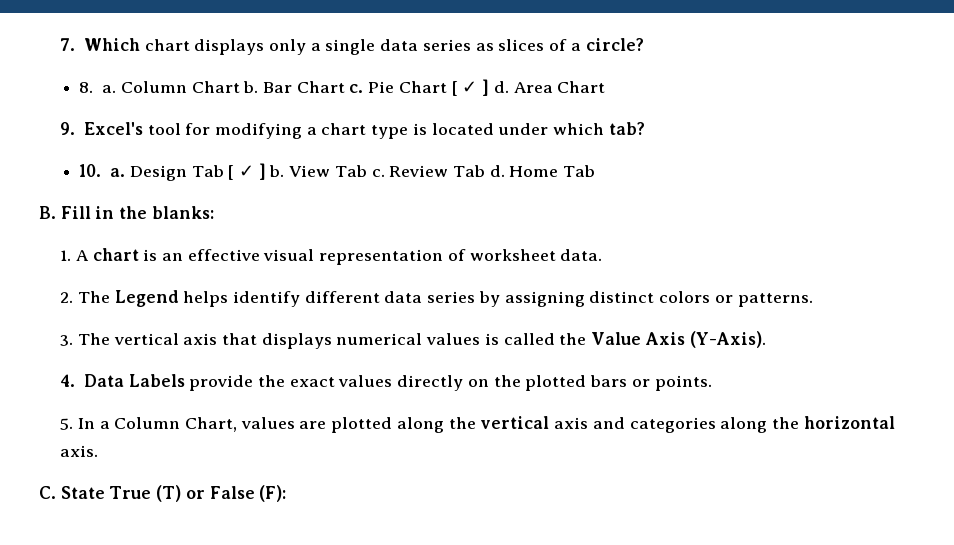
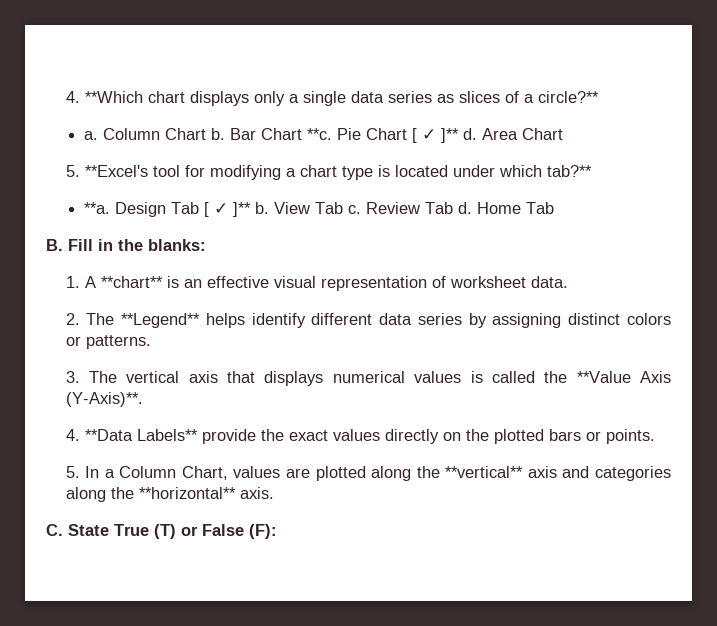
- 7. Which chart displays only a single data series as slices of a circle?
- 8. a.
+ 4. **Which chart displays only a single data series as slices of a circle?**
+ a.
- Bar Chart c.
+ Bar Chart **c.
- Pie Chart [ ✓ ] d.
+ Pie Chart [ ✓ ]** d.
- 9. Excel's tool for modifying a chart type is located under which tab?
- 10. a.
+ 5. **Excel's tool for modifying a chart type is located under which tab?**
+ **a.
- Design Tab [ ✓ ] b.
+ Design Tab [ ✓ ]** b.
- 1. A chart is an effective visual representation of worksheet data.
+ 1. A **chart** is an effective visual representation of worksheet data.
- 2. The Legend helps identify different data series by assigning distinct colors or patterns.
+ 2. The **Legend** helps identify different data series by assigning distinct colors or patterns.
- 3. The vertical axis that displays numerical values is called the Value Axis (Y-Axis).
- 4. Data Labels provide the exact values directly on the plotted bars or points.
+ 3. The vertical axis that displays numerical values is called the **Value Axis (Y-Axis)**.
+ 4. **Data Labels** provide the exact values directly on the plotted bars or points.
- 5. In a Column Chart, values are plotted along the vertical axis and categories along the horizontal axis.
+ 5. In a Column Chart, values are plotted along the **vertical** axis and categories along the **horizontal** axis.

